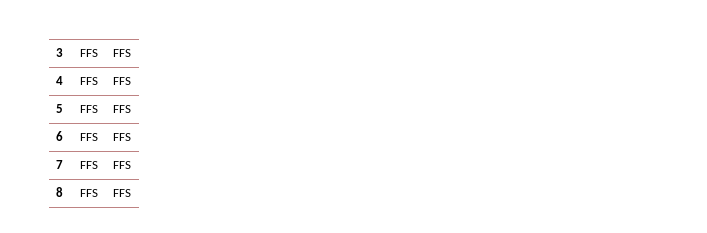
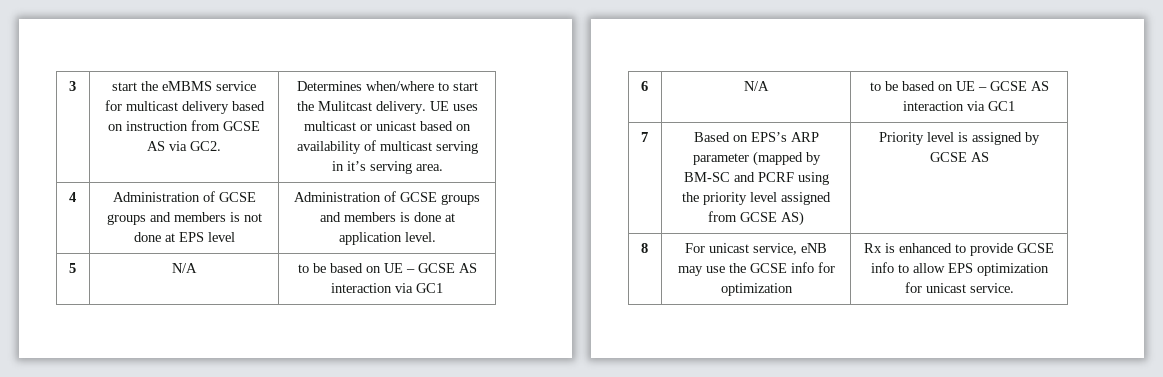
- 3 | FFS | FFS
- 4 | FFS | FFS
- 5 | FFS | FFS
- 6 | FFS | FFS
- 7 | FFS | FFS
- 8 | FFS | FFS
+ 3 | start the eMBMS service for multicast delivery based on instruction from GCSE AS via GC2. | Determines when/where to start the Mulitcast delivery. UE uses multicast or unicast based on availability of multicast serving in it’s serving area.
+ 4 | Administration of GCSE groups and members is not done at EPS level | Administration of GCSE groups and members is done at application level.
+ 5 | N/A | to be based on UE – GCSE AS interaction via GC1
+ 6 | N/A | to be based on UE – GCSE AS interaction via GC1
+ 7 | Based on EPS’s ARP parameter (mapped by BM-SC and PCRF using the priority level assigned from GCSE AS) | Priority level is assigned by GCSE AS
+ 8 | For unicast service, eNB may use the GCSE info for optimization | Rx is enhanced to provide GCSE info to allow EPS optimization for unicast service.

